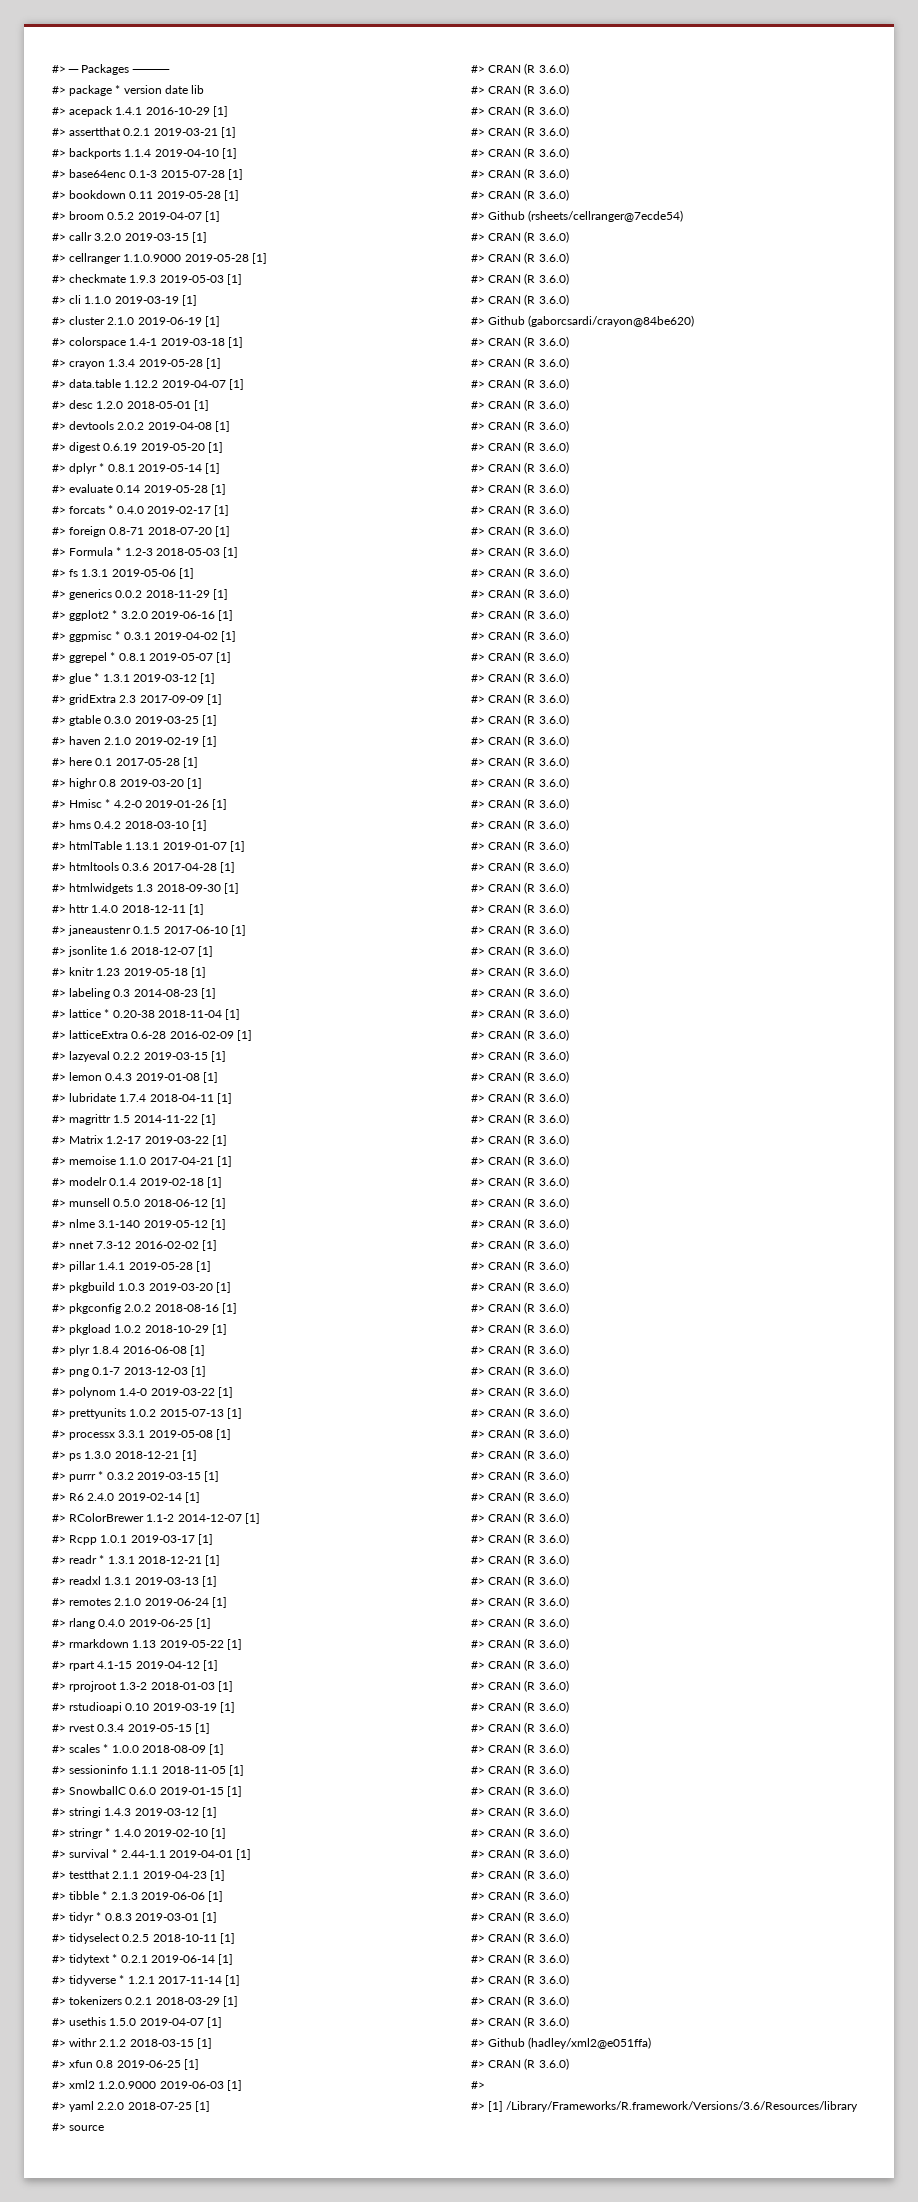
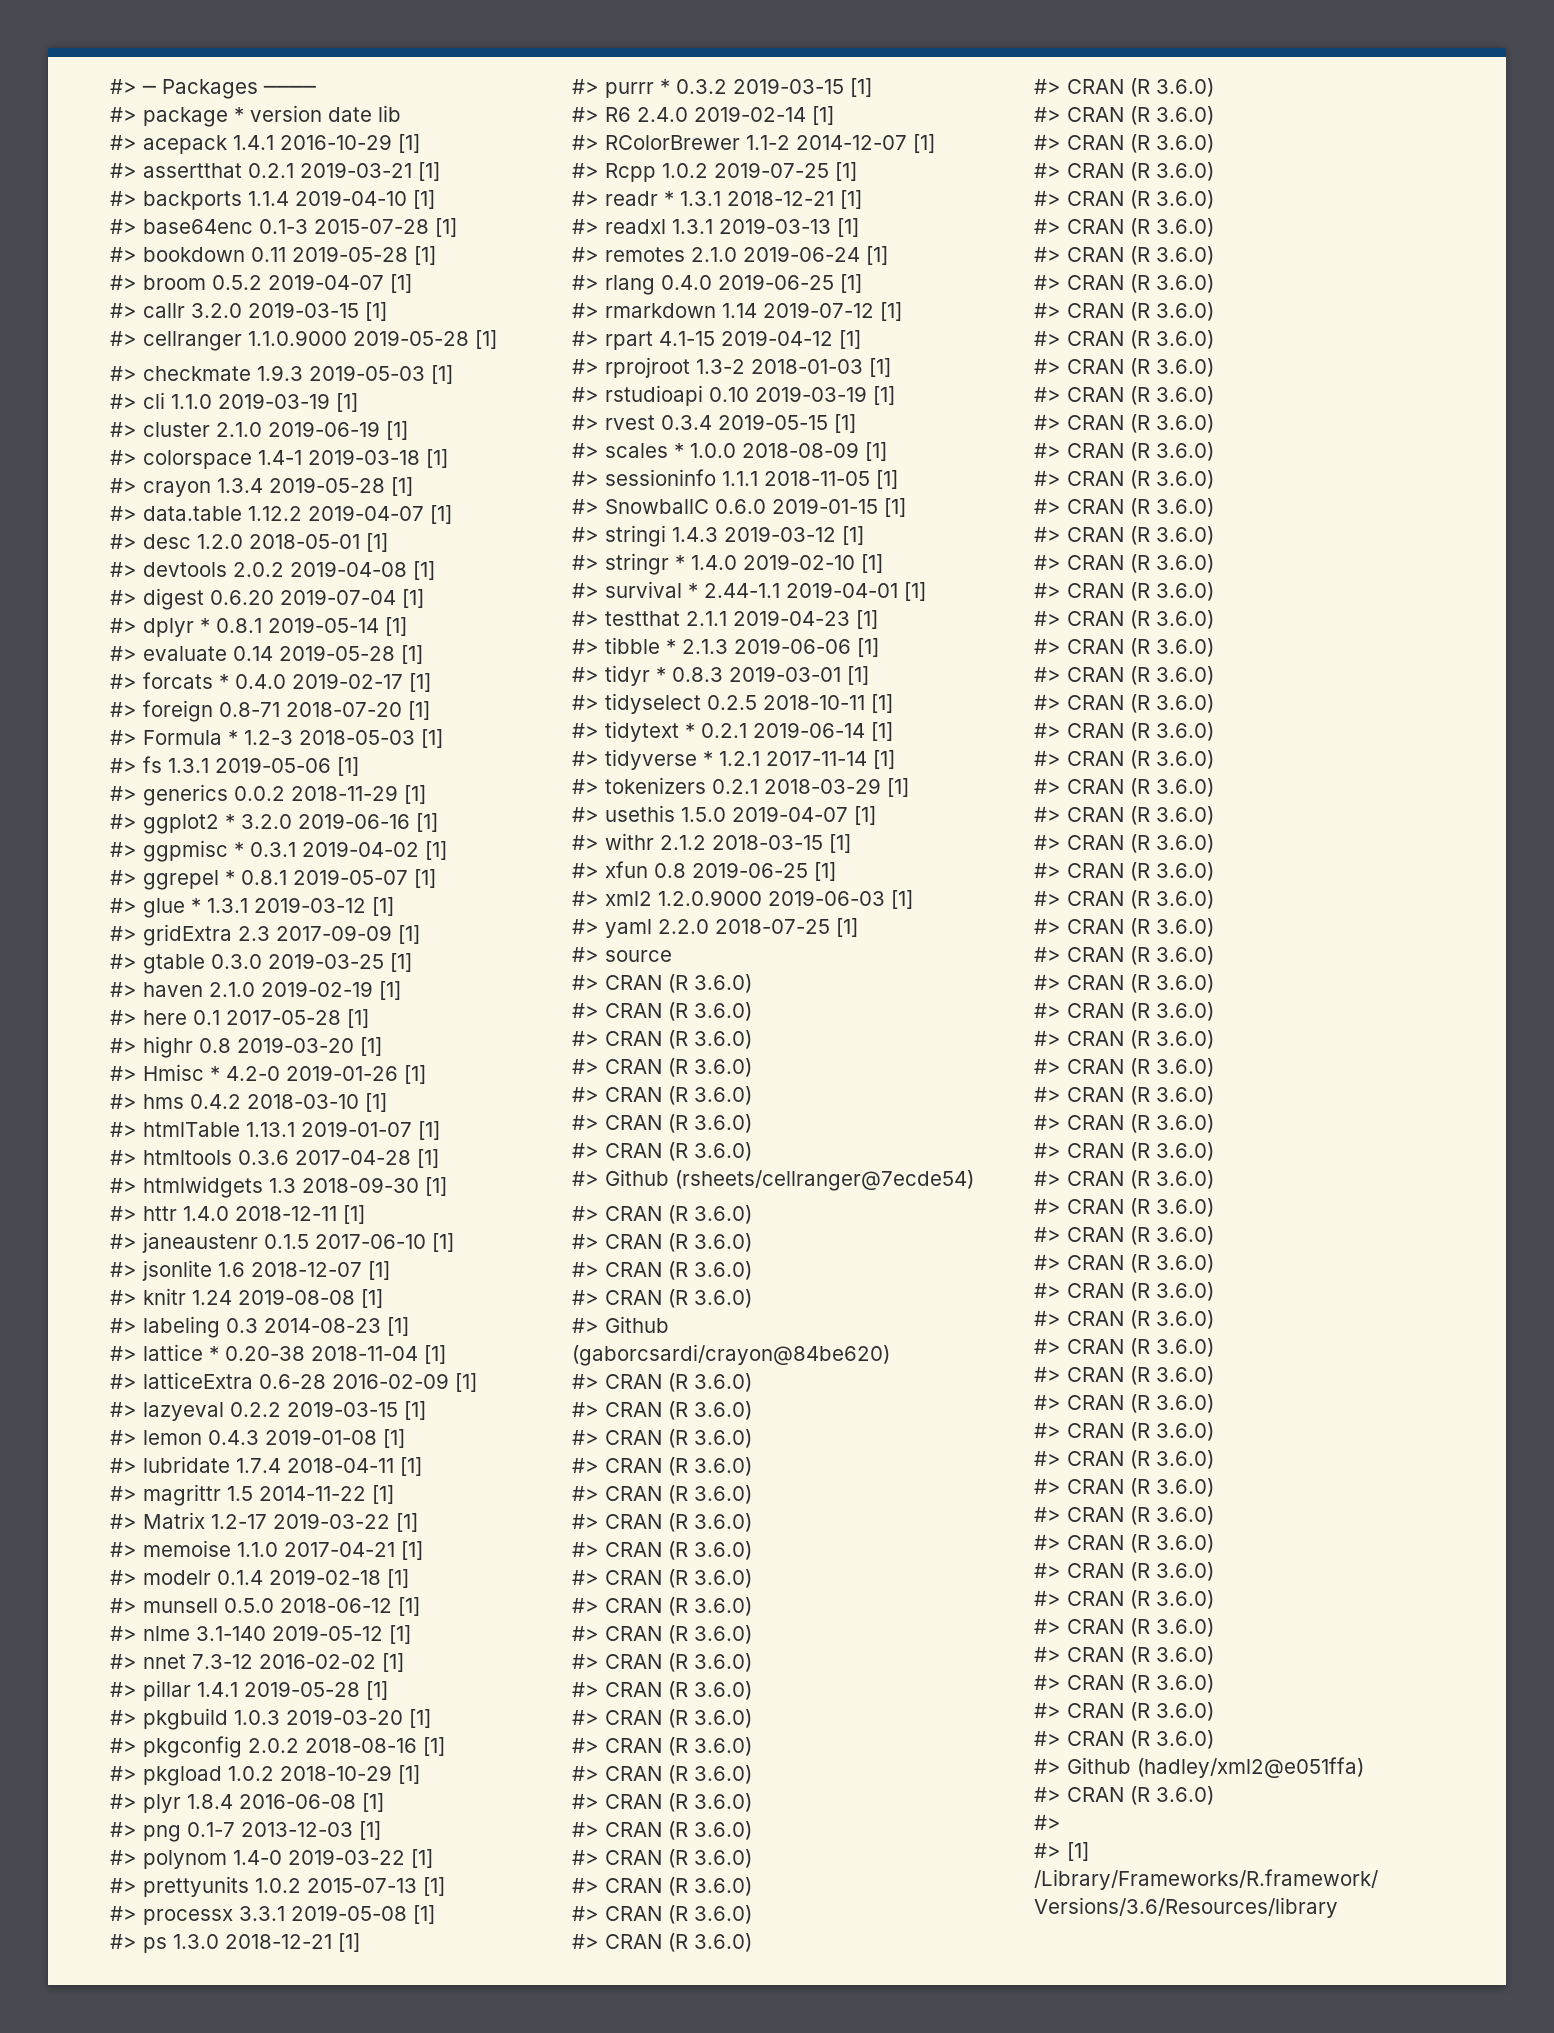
- #> digest 0.6.19 2019-05-20 [1]
+ #> digest 0.6.20 2019-07-04 [1]
- #> knitr 1.23 2019-05-18 [1]
+ #> knitr 1.24 2019-08-08 [1]
- #> Rcpp 1.0.1 2019-03-17 [1]
+ #> Rcpp 1.0.2 2019-07-25 [1]
- #> rmarkdown 1.13 2019-05-22 [1]
+ #> rmarkdown 1.14 2019-07-12 [1]

